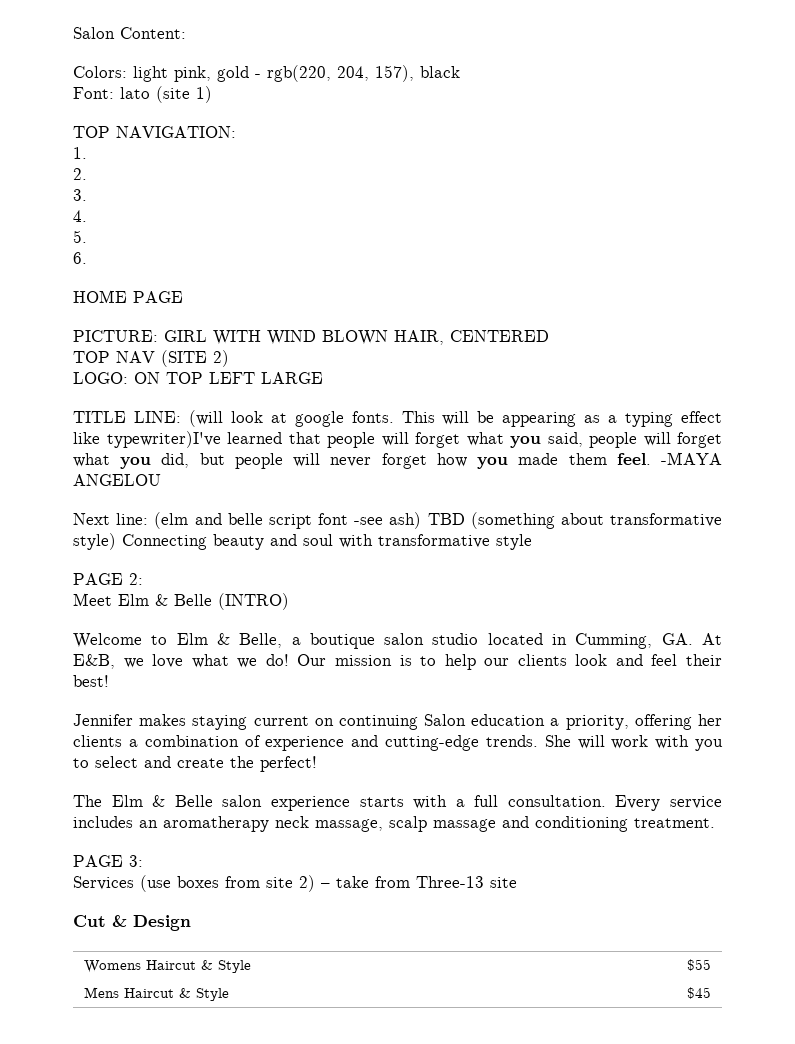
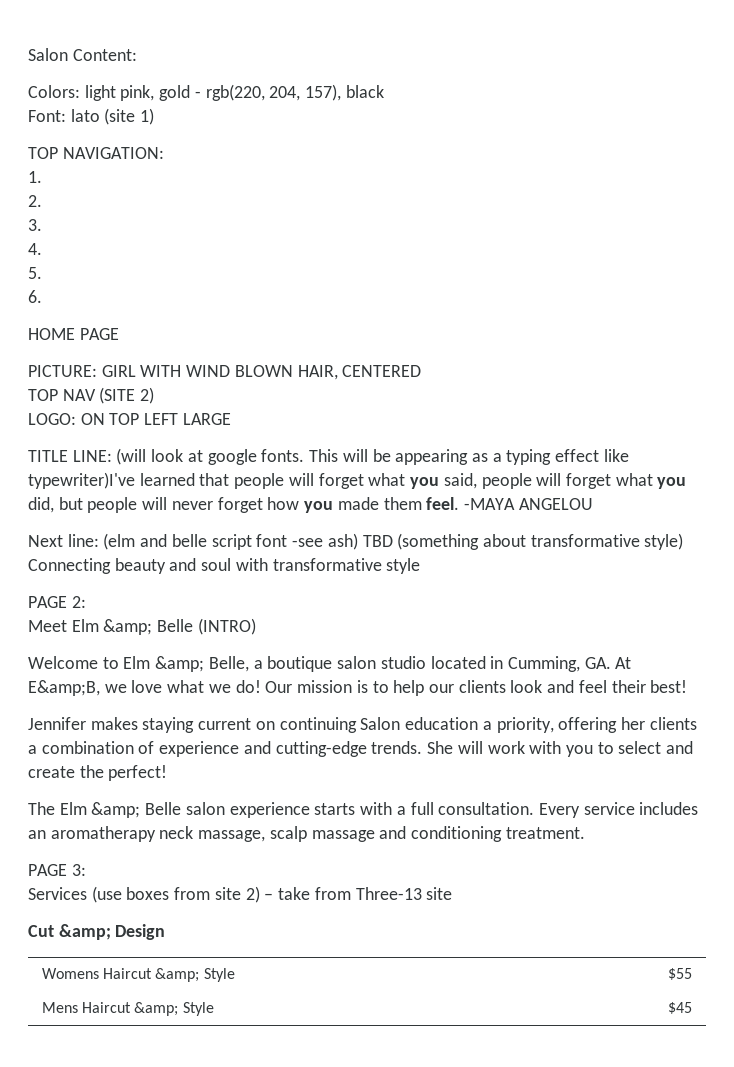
- Meet Elm & Belle (INTRO)
+ Meet Elm &amp; Belle (INTRO)
- Welcome to Elm & Belle, a boutique salon studio located in Cumming, GA. At E&B, we love what we do!
+ Welcome to Elm &amp; Belle, a boutique salon studio located in Cumming, GA. At E&amp;B, we love what we do!
- The Elm & Belle salon experience starts with a full consultation.
+ The Elm &amp; Belle salon experience starts with a full consultation.
- Cut & Design
+ Cut &amp; Design
- Womens Haircut & Style | $55
+ Womens Haircut &amp; Style | $55
- Mens Haircut & Style | $45
+ Mens Haircut &amp; Style | $45

